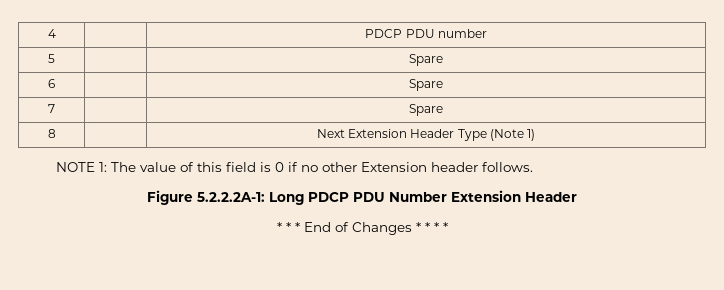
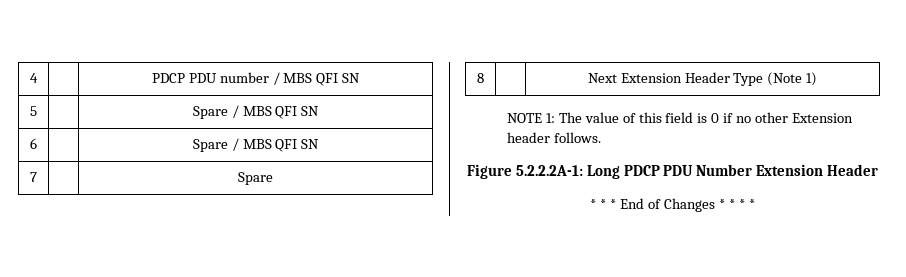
- 4 | | PDCP PDU number
- 5 | | Spare
- 6 | | Spare
+ 4 | | PDCP PDU number / MBS QFI SN
+ 5 | | Spare / MBS QFI SN
+ 6 | | Spare / MBS QFI SN

